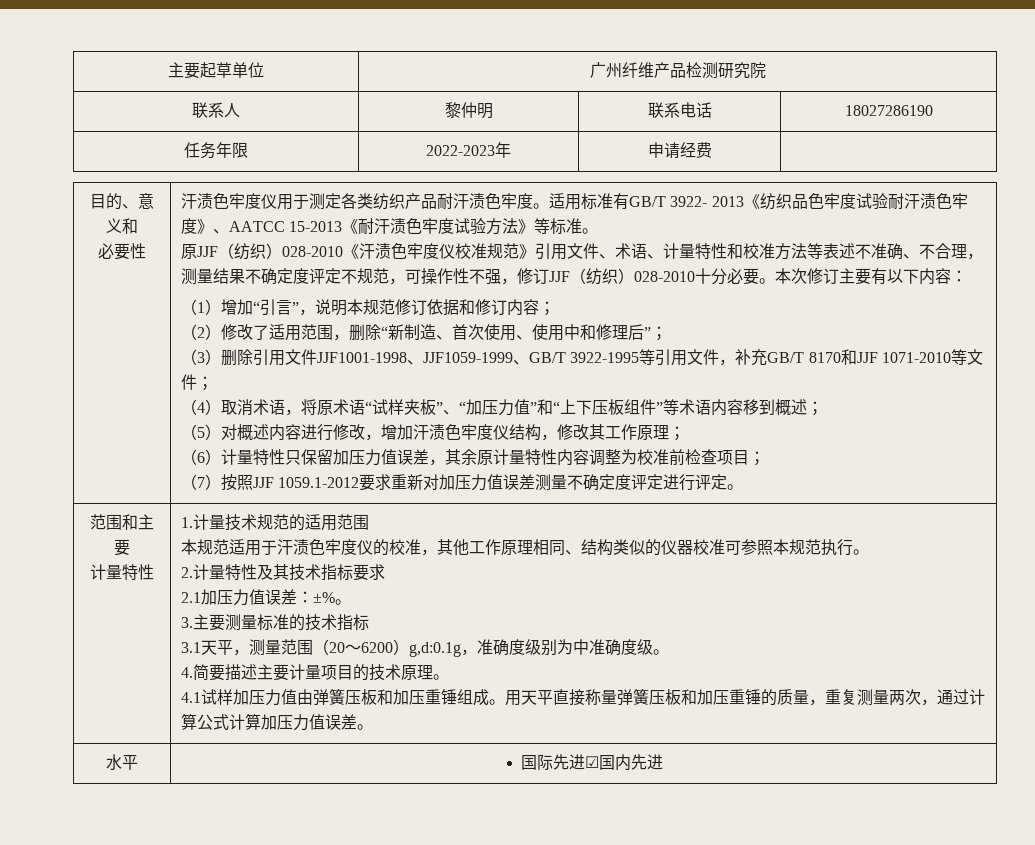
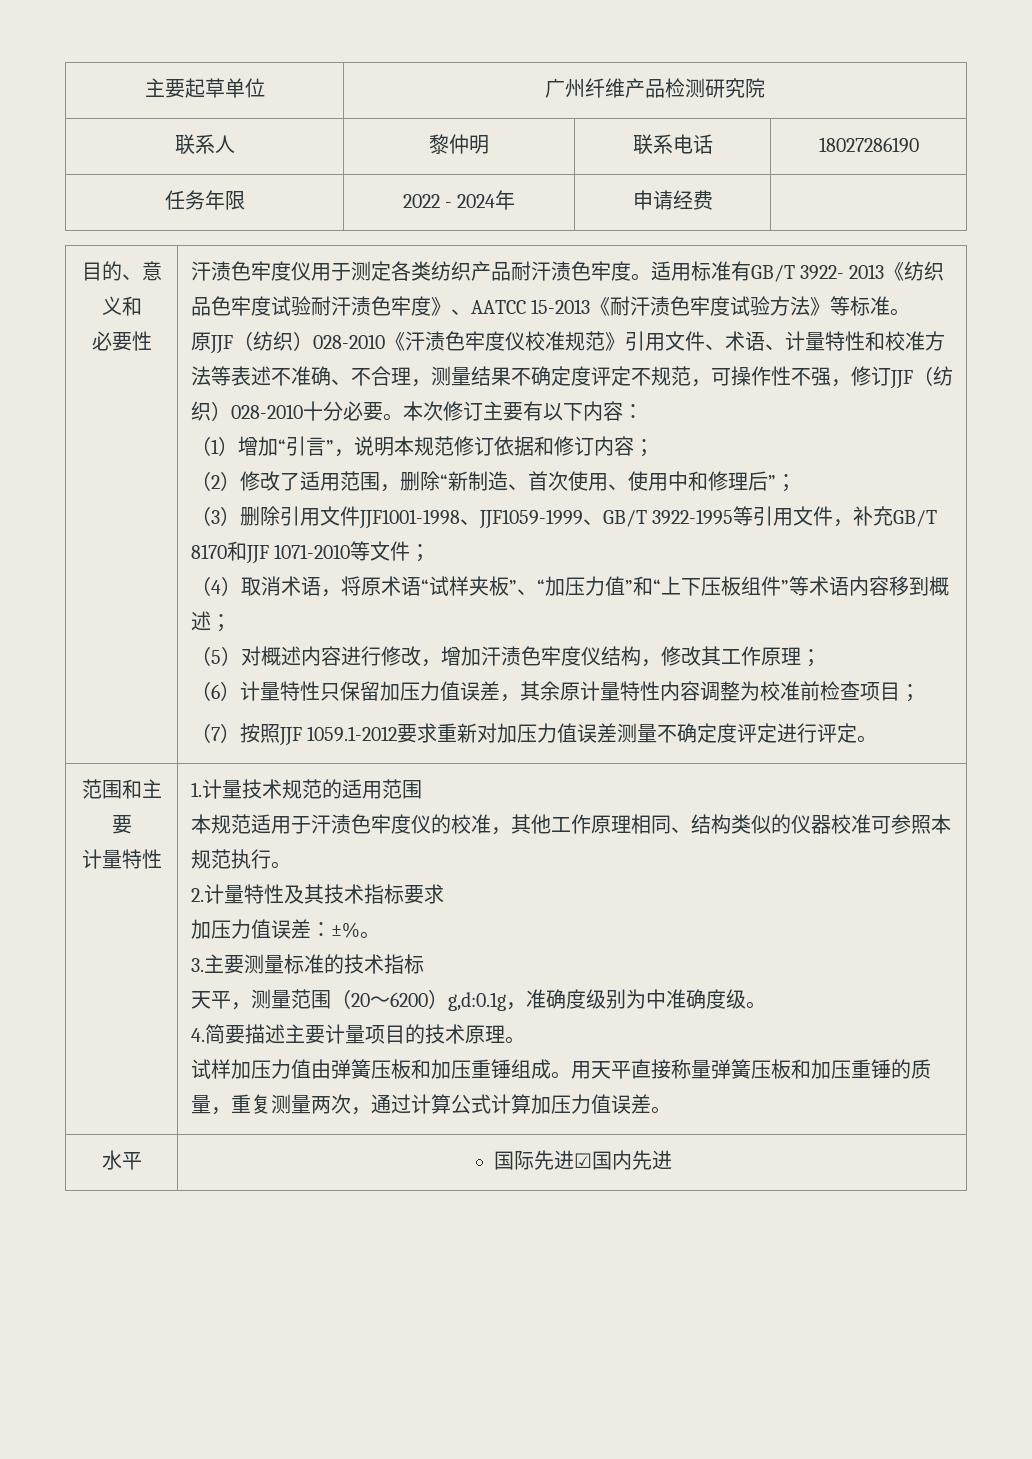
- 任务年限 | 2022-2023年 | 申请经费 |
+ 任务年限 | 2022 - 2024年 | 申请经费 |
- 2.1加压力值误差：±%。
+ 加压力值误差：±%。
- 3.1天平，测量范围（20～6200）g,d:0.1g，准确度级别为中准确度级。
+ 天平，测量范围（20～6200）g,d:0.1g，准确度级别为中准确度级。
- 4.1试样加压力值由弹簧压板和加压重锤组成。
+ 试样加压力值由弹簧压板和加压重锤组成。

